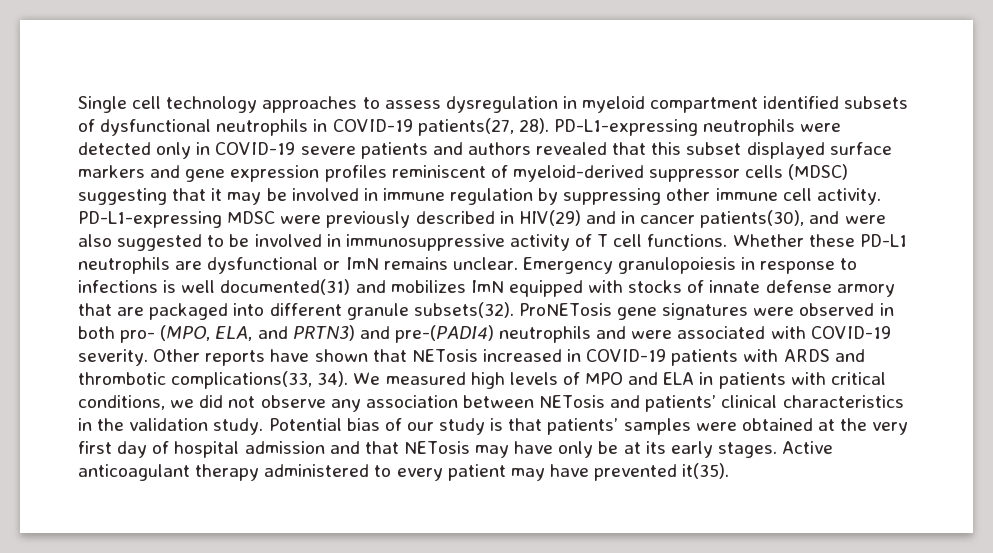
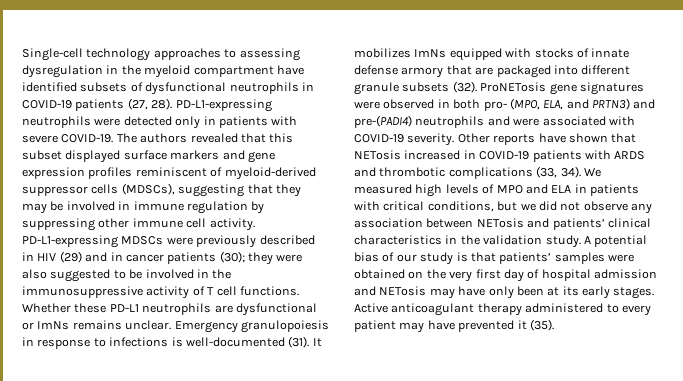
- Single cell technology approaches to assess dysregulation in myeloid compartment identified subsets of dysfunctional neutrophils in COVID-19 patients(27, 28).
+ Single-cell technology approaches to assessing dysregulation in the myeloid compartment have identified subsets of dysfunctional neutrophils in COVID-19 patients (27, 28).
- PD-L1-expressing neutrophils were detected only in COVID-19 severe patients and authors revealed that this subset displayed surface markers and gene expression profiles reminiscent of myeloid-derived suppressor cells (MDSC) suggesting that it may be involved in immune regulation by suppressing other immune cell activity.
+ PD-L1-expressing neutrophils were detected only in patients with severe COVID-19. The authors revealed that this subset displayed surface markers and gene expression profiles reminiscent of myeloid-derived suppressor cells (MDSCs), suggesting that they may be involved in immune regulation by suppressing other immune cell activity.
- PD-L1-expressing MDSC were previously described in HIV(29) and in cancer patients(30), and were also suggested to be involved in immunosuppressive activity of T cell functions.
+ PD-L1-expressing MDSCs were previously described in HIV (29) and in cancer patients (30); they were also suggested to be involved in the immunosuppressive activity of T cell functions.
- Whether these PD-L1 neutrophils are dysfunctional or ImN remains unclear.
+ Whether these PD-L1 neutrophils are dysfunctional or ImNs remains unclear.
- Emergency granulopoiesis in response to infections is well documented(31) and mobilizes ImN equipped with stocks of innate defense armory that are packaged into different granule subsets(32).
+ Emergency granulopoiesis in response to infections is well-documented (31). It mobilizes ImNs equipped with stocks of innate defense armory that are packaged into different granule subsets (32).
- Other reports have shown that NETosis increased in COVID-19 patients with ARDS and thrombotic complications(33, 34).
+ Other reports have shown that NETosis increased in COVID-19 patients with ARDS and thrombotic complications (33, 34).
- We measured high levels of MPO and ELA in patients with critical conditions, we did not observe any association between NETosis and patients’ clinical characteristics in the validation study.
+ We measured high levels of MPO and ELA in patients with critical conditions, but we did not observe any association between NETosis and patients’ clinical characteristics in the validation study.
- Potential bias of our study is that patients’ samples were obtained at the very first day of hospital admission and that NETosis may have only be at its early stages.
+ A potential bias of our study is that patients’ samples were obtained on the very first day of hospital admission and NETosis may have only been at its early stages.
- Active anticoagulant therapy administered to every patient may have prevented it(35).
+ Active anticoagulant therapy administered to every patient may have prevented it (35).

